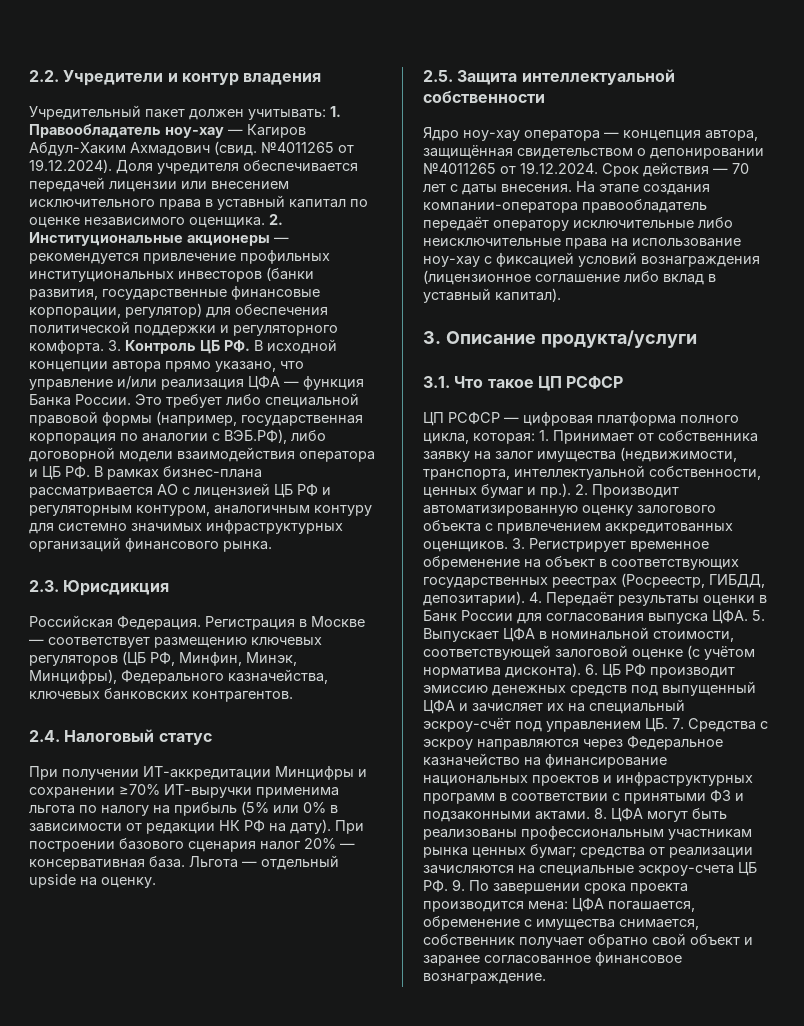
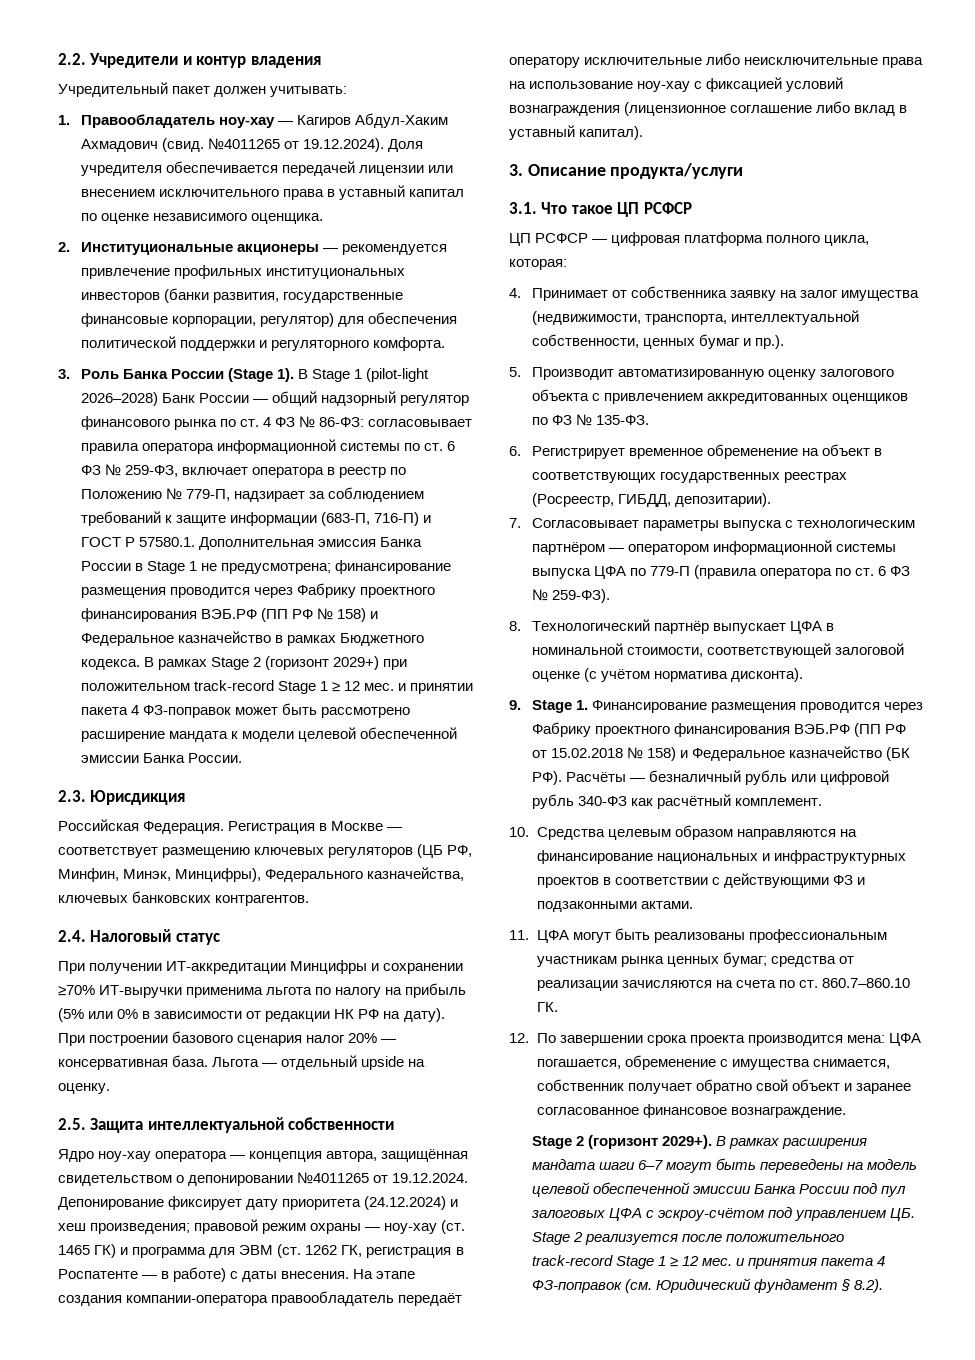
- Учредительный пакет должен учитывать: 1. Правообладатель ноу-хау — Кагиров Абдул-Хаким Ахмадович (свид.
+ Учредительный пакет должен учитывать:
+ 1. Правообладатель ноу-хау — Кагиров Абдул-Хаким Ахмадович (свид.
- №4011265 от 19.12.2024). Доля учредителя обеспечивается передачей лицензии или внесением исключительного права в уставный капитал по оценке независимого оценщика. 2. Институциональные акционеры — рекомендуется привлечение профильных институциональных инвесторов (банки развития, государственные финансовые корпорации, регулятор) для обеспечения политической поддержки и регуляторного комфорта. 3. Контроль ЦБ РФ. В исходной концепции автора прямо указано, что управление и/или реализация ЦФА — функция Банка России. Это требует либо специальной правовой формы (например, государственная корпорация по аналогии с ВЭБ.РФ), либо договорной модели взаимодействия оператора и ЦБ РФ. В рамках бизнес-плана рассматривается АО с лицензией ЦБ РФ и регуляторным контуром, аналогичным контуру для системно значимых инфраструктурных организаций финансового рынка.
+ №4011265 от 19.12.2024). Доля учредителя обеспечивается передачей лицензии или внесением исключительного права в уставный капитал по оценке независимого оценщика.
+ 2. Институциональные акционеры — рекомендуется привлечение профильных институциональных инвесторов (банки развития, государственные финансовые корпорации, регулятор) для обеспечения политической поддержки и регуляторного комфорта.
+ 3. Роль Банка России (Stage 1). В Stage 1 (pilot-light 2026–2028) Банк России — общий надзорный регулятор финансового рынка по ст. 4 ФЗ № 86-ФЗ: согласовывает правила оператора информационной системы по ст. 6 ФЗ № 259-ФЗ, включает оператора в реестр по Положению № 779-П, надзирает за соблюдением требований к защите информации (683-П, 716-П) и ГОСТ Р 57580.1. Дополнительная эмиссия Банка России в Stage 1 не предусмотрена; финансирование размещения проводится через Фабрику проектного финансирования ВЭБ.РФ (ПП РФ № 158) и Федеральное казначейство в рамках Бюджетного кодекса. В рамках Stage 2 (горизонт 2029+) при положительном track-record Stage 1 ≥ 12 мес. и принятии пакета 4 ФЗ-поправок может быть рассмотрено расширение мандата к модели целевой обеспеченной эмиссии Банка России.
- Ядро ноу-хау оператора — концепция автора, защищённая свидетельством о депонировании №4011265 от 19.12.2024. Срок действия — 70 лет с даты внесения.
+ Ядро ноу-хау оператора — концепция автора, защищённая свидетельством о депонировании №4011265 от 19.12.2024. Депонирование фиксирует дату приоритета (24.12.2024) и хеш произведения; правовой режим охраны — ноу-хау (ст. 1465 ГК) и программа для ЭВМ (ст. 1262 ГК, регистрация в Роспатенте — в работе) с даты внесения.
- ЦП РСФСР — цифровая платформа полного цикла, которая: 1. Принимает от собственника заявку на залог имущества (недвижимости, транспорта, интеллектуальной собственности, ценных бумаг и пр.). 2. Производит автоматизированную оценку залогового объекта с привлечением аккредитованных оценщиков. 3. Регистрирует временное обременение на объект в соответствующих государственных реестрах (Росреестр, ГИБДД, депозитарии). 4. Передаёт результаты оценки в Банк России для согласования выпуска ЦФА. 5. Выпускает ЦФА в номинальной стоимости, соответствующей залоговой оценке (с учётом норматива дисконта). 6. ЦБ РФ производит эмиссию денежных средств под выпущенный ЦФА и зачисляет их на специальный эскроу-счёт под управлением ЦБ. 7. Средства с эскроу направляются через Федеральное казначейство на финансирование национальных проектов и инфраструктурных программ в соответствии с принятыми ФЗ и подзаконными актами. 8. ЦФА могут быть реализованы профессиональным участникам рынка ценных бумаг;
+ ЦП РСФСР — цифровая платформа полного цикла, которая:
+ 4. Принимает от собственника заявку на залог имущества (недвижимости, транспорта, интеллектуальной собственности, ценных бумаг и пр.).
+ 5. Производит автоматизированную оценку залогового объекта с привлечением аккредитованных оценщиков по ФЗ № 135-ФЗ.
+ 6. Регистрирует временное обременение на объект в соответствующих государственных реестрах (Росреестр, ГИБДД, депозитарии).
+ 7. Согласовывает параметры выпуска с технологическим партнёром — оператором информационной системы выпуска ЦФА по 779-П (правила оператора по ст. 6 ФЗ № 259-ФЗ).
+ 8. Технологический партнёр выпускает ЦФА в номинальной стоимости, соответствующей залоговой оценке (с учётом норматива дисконта).
+ 9. Stage 1. Финансирование размещения проводится через Фабрику проектного финансирования ВЭБ.РФ (ПП РФ от 15.02.2018 № 158) и Федеральное казначейство (БК РФ). Расчёты — безналичный рубль или цифровой рубль 340-ФЗ как расчётный комплемент.
+ 10. Средства целевым образом направляются на финансирование национальных и инфраструктурных проектов в соответствии с действующими ФЗ и подзаконными актами.
+ 11. ЦФА могут быть реализованы профессиональным участникам рынка ценных бумаг;
- средства от реализации зачисляются на специальные эскроу-счета ЦБ РФ. 9. По завершении срока проекта производится мена:
+ средства от реализации зачисляются на счета по ст. 860.7–860.10 ГК.
+ 12. По завершении срока проекта производится мена:
+ Stage 2 (горизонт 2029+). В рамках расширения мандата шаги 6–7 могут быть переведены на модель целевой обеспеченной эмиссии Банка России под пул залоговых ЦФА с эскроу-счётом под управлением ЦБ. Stage 2 реализуется после положительного track-record Stage 1 ≥ 12 мес. и принятия пакета 4 ФЗ-поправок (см. Юридический фундамент § 8.2).

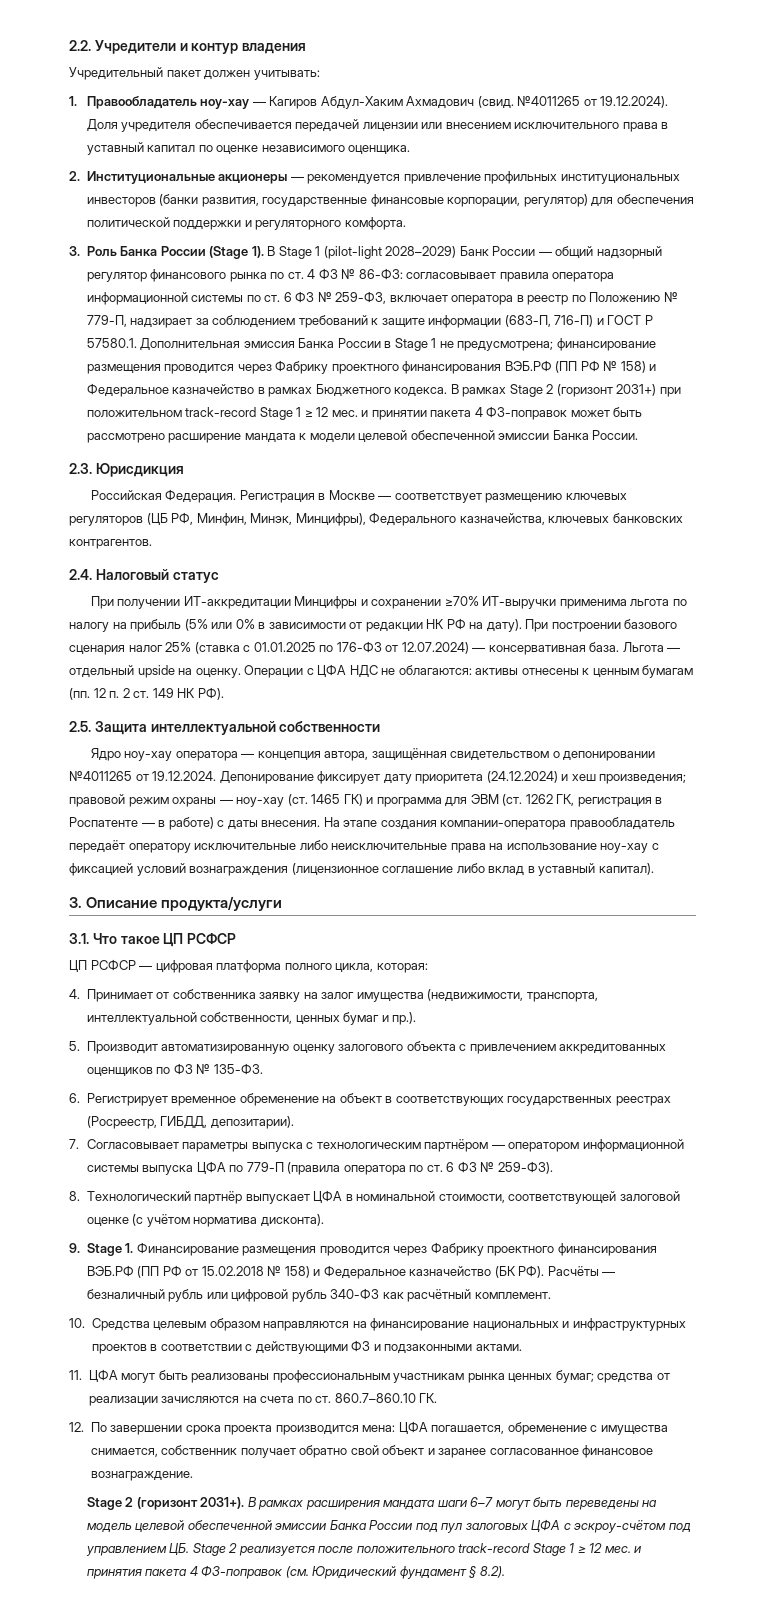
- В Stage 1 (pilot-light 2026–2028) Банк России — общий надзорный регулятор финансового рынка по ст. 4 ФЗ № 86-ФЗ:
+ В Stage 1 (pilot-light 2028–2029) Банк России — общий надзорный регулятор финансового рынка по ст. 4 ФЗ № 86-ФЗ:
- В рамках Stage 2 (горизонт 2029+) при положительном track-record Stage 1 ≥ 12 мес. и принятии пакета 4 ФЗ-поправок может быть рассмотрено расширение мандата к модели целевой обеспеченной эмиссии Банка России.
+ В рамках Stage 2 (горизонт 2031+) при положительном track-record Stage 1 ≥ 12 мес. и принятии пакета 4 ФЗ-поправок может быть рассмотрено расширение мандата к модели целевой обеспеченной эмиссии Банка России.
- При построении базового сценария налог 20% — консервативная база.
+ При построении базового сценария налог 25% (ставка с 01.01.2025 по 176-ФЗ от 12.07.2024) — консервативная база.
+ Операции с ЦФА НДС не облагаются: активы отнесены к ценным бумагам (пп. 12 п. 2 ст. 149 НК РФ).
- Stage 2 (горизонт 2029+).
+ Stage 2 (горизонт 2031+).

